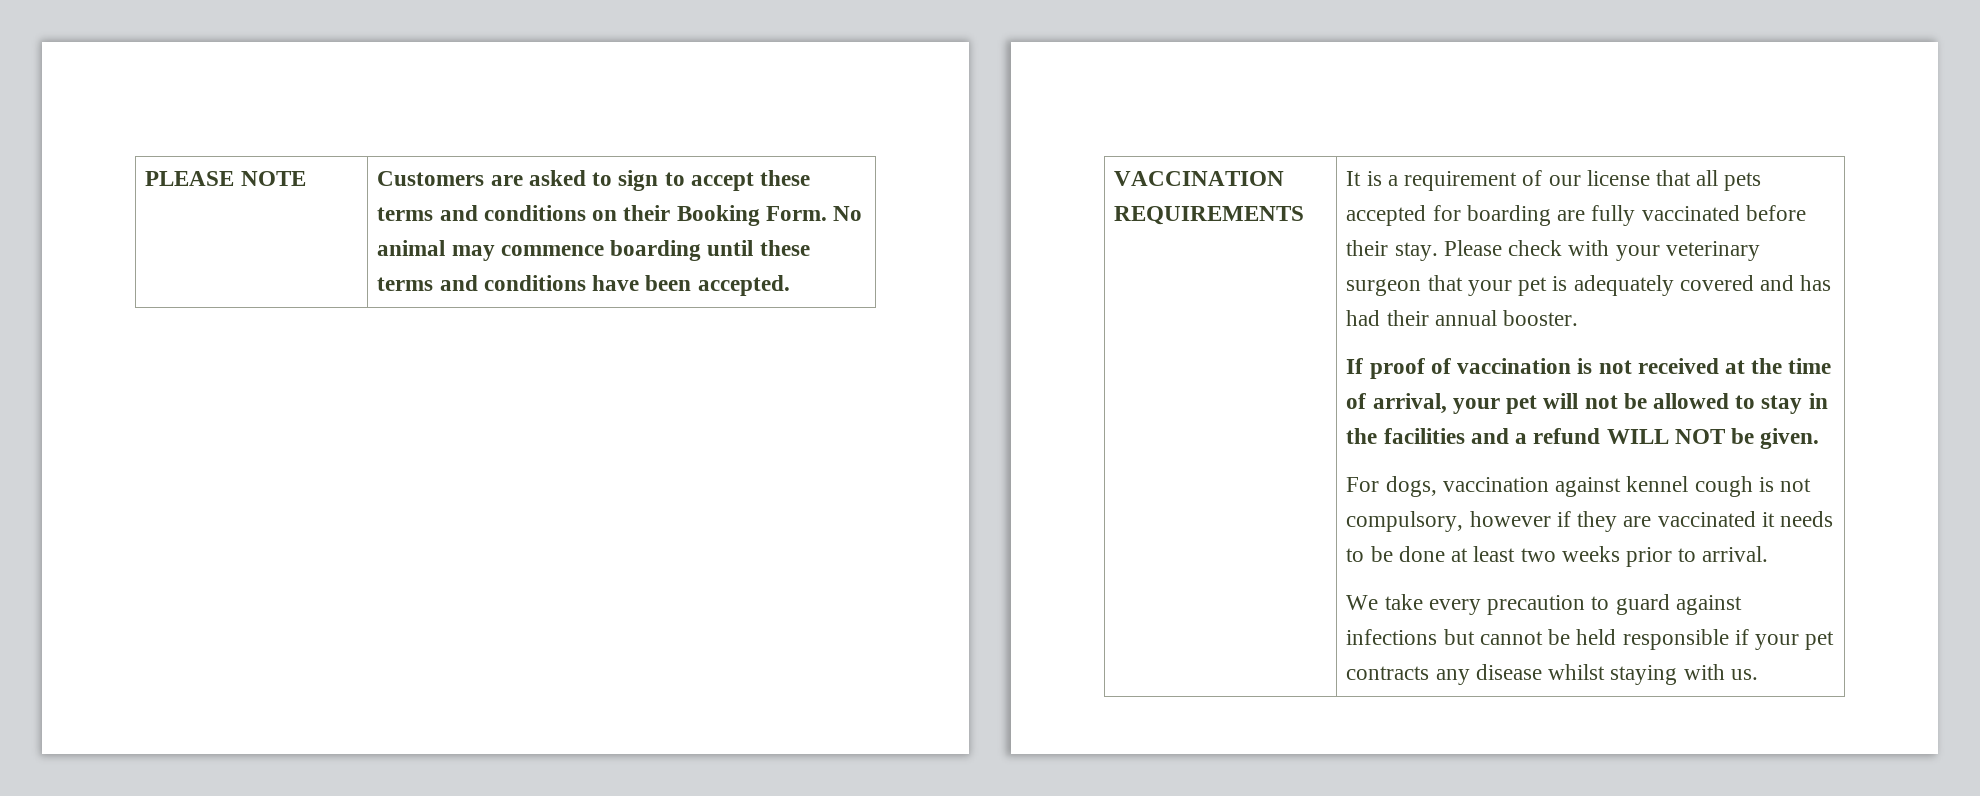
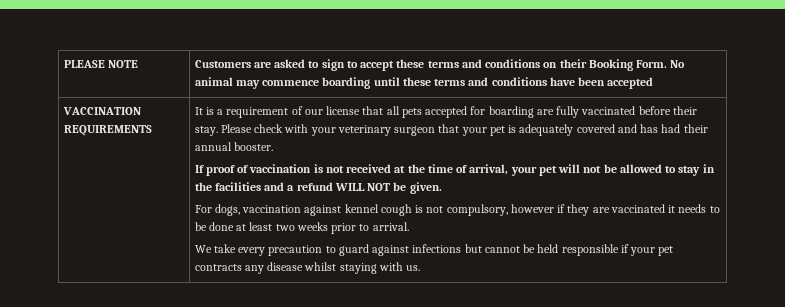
- PLEASE NOTE | Customers are asked to sign to accept these terms and conditions on their Booking Form. No animal may commence boarding until these terms and conditions have been accepted.
+ PLEASE NOTE | Customers are asked to sign to accept these terms and conditions on their Booking Form. No animal may commence boarding until these terms and conditions have been accepted

